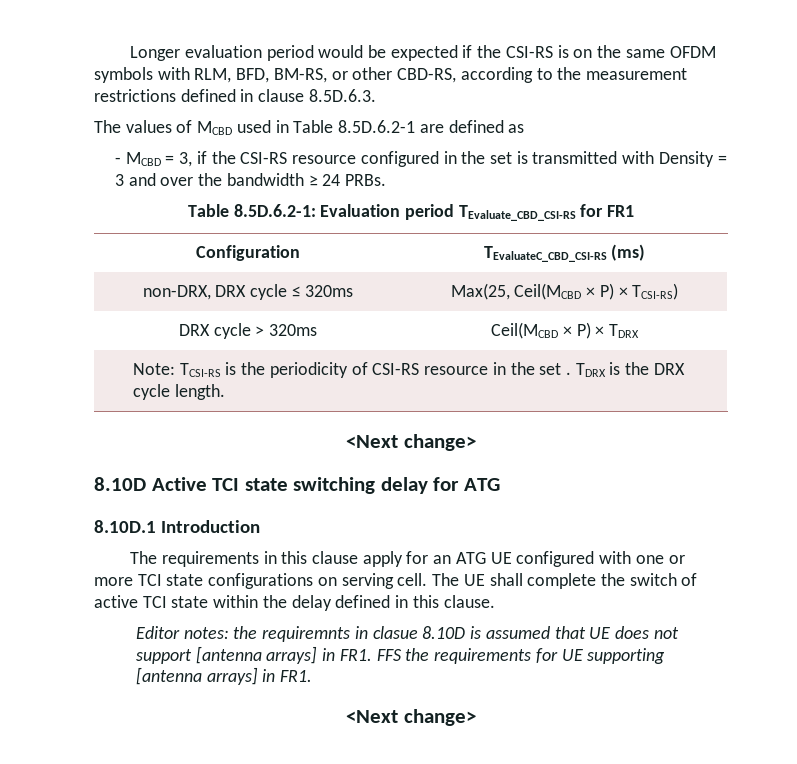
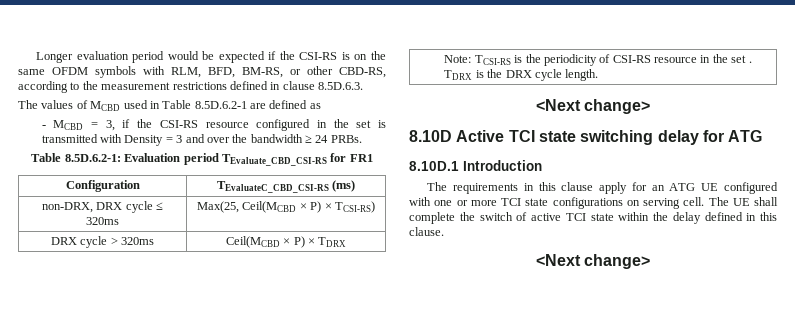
- Editor notes: the requiremnts in clasue 8.10D is assumed that UE does not support [antenna arrays] in FR1. FFS the requirements for UE supporting [antenna arrays] in FR1.

